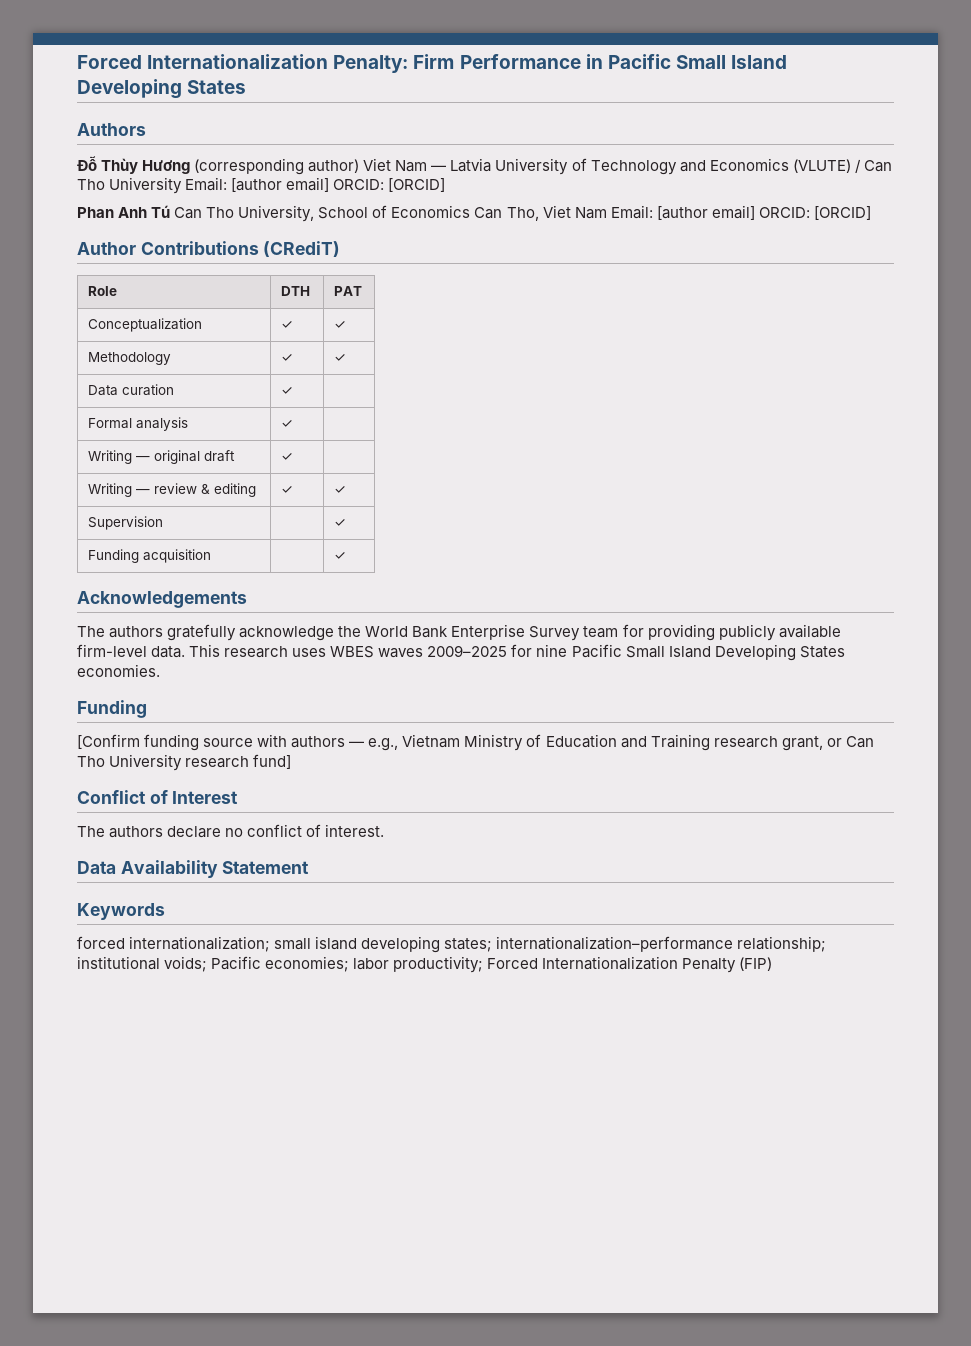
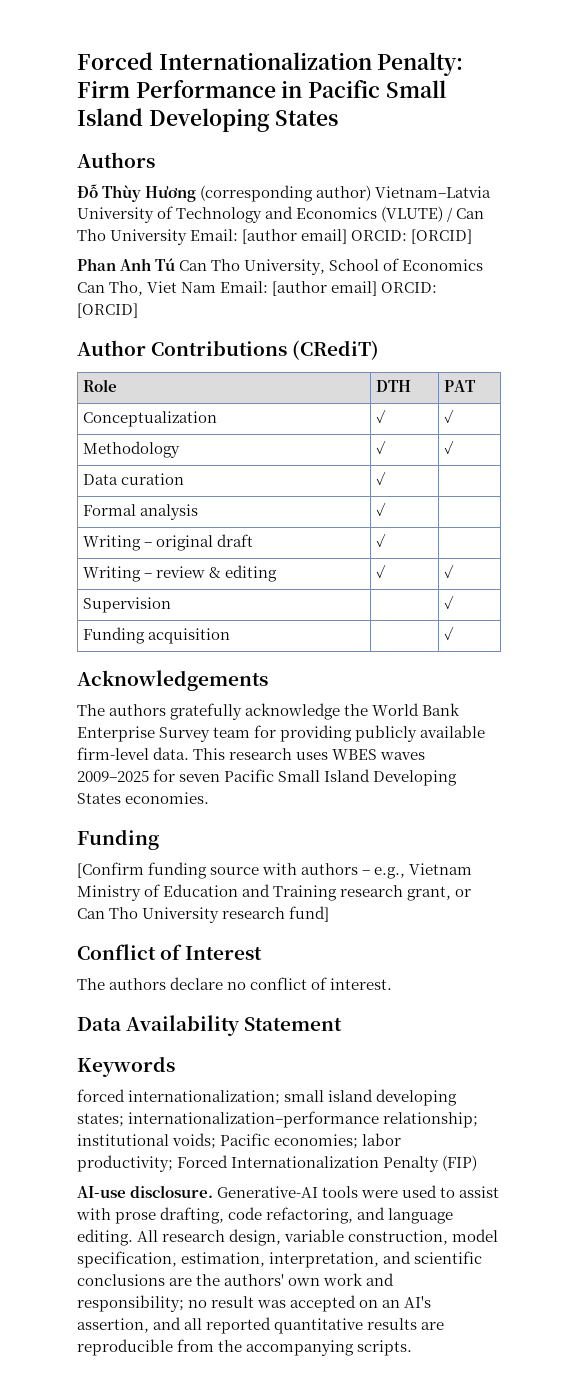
- Đỗ Thùy Hương (corresponding author) Viet Nam — Latvia University of Technology and Economics (VLUTE) / Can Tho University Email: [author email] ORCID: [ORCID]
+ Đỗ Thùy Hương (corresponding author) Vietnam–Latvia University of Technology and Economics (VLUTE) / Can Tho University Email: [author email] ORCID: [ORCID]
- Writing — original draft | ✓ |
+ Writing – original draft | ✓ |
- Writing — review & editing | ✓ | ✓
+ Writing – review & editing | ✓ | ✓
- This research uses WBES waves 2009–2025 for nine Pacific Small Island Developing States economies.
+ This research uses WBES waves 2009–2025 for seven Pacific Small Island Developing States economies.
- [Confirm funding source with authors — e.g., Vietnam Ministry of Education and Training research grant, or Can Tho University research fund]
+ [Confirm funding source with authors – e.g., Vietnam Ministry of Education and Training research grant, or Can Tho University research fund]
+ AI-use disclosure. Generative-AI tools were used to assist with prose drafting, code refactoring, and language editing. All research design, variable construction, model specification, estimation, interpretation, and scientific conclusions are the authors' own work and responsibility; no result was accepted on an AI's assertion, and all reported quantitative results are reproducible from the accompanying scripts.

